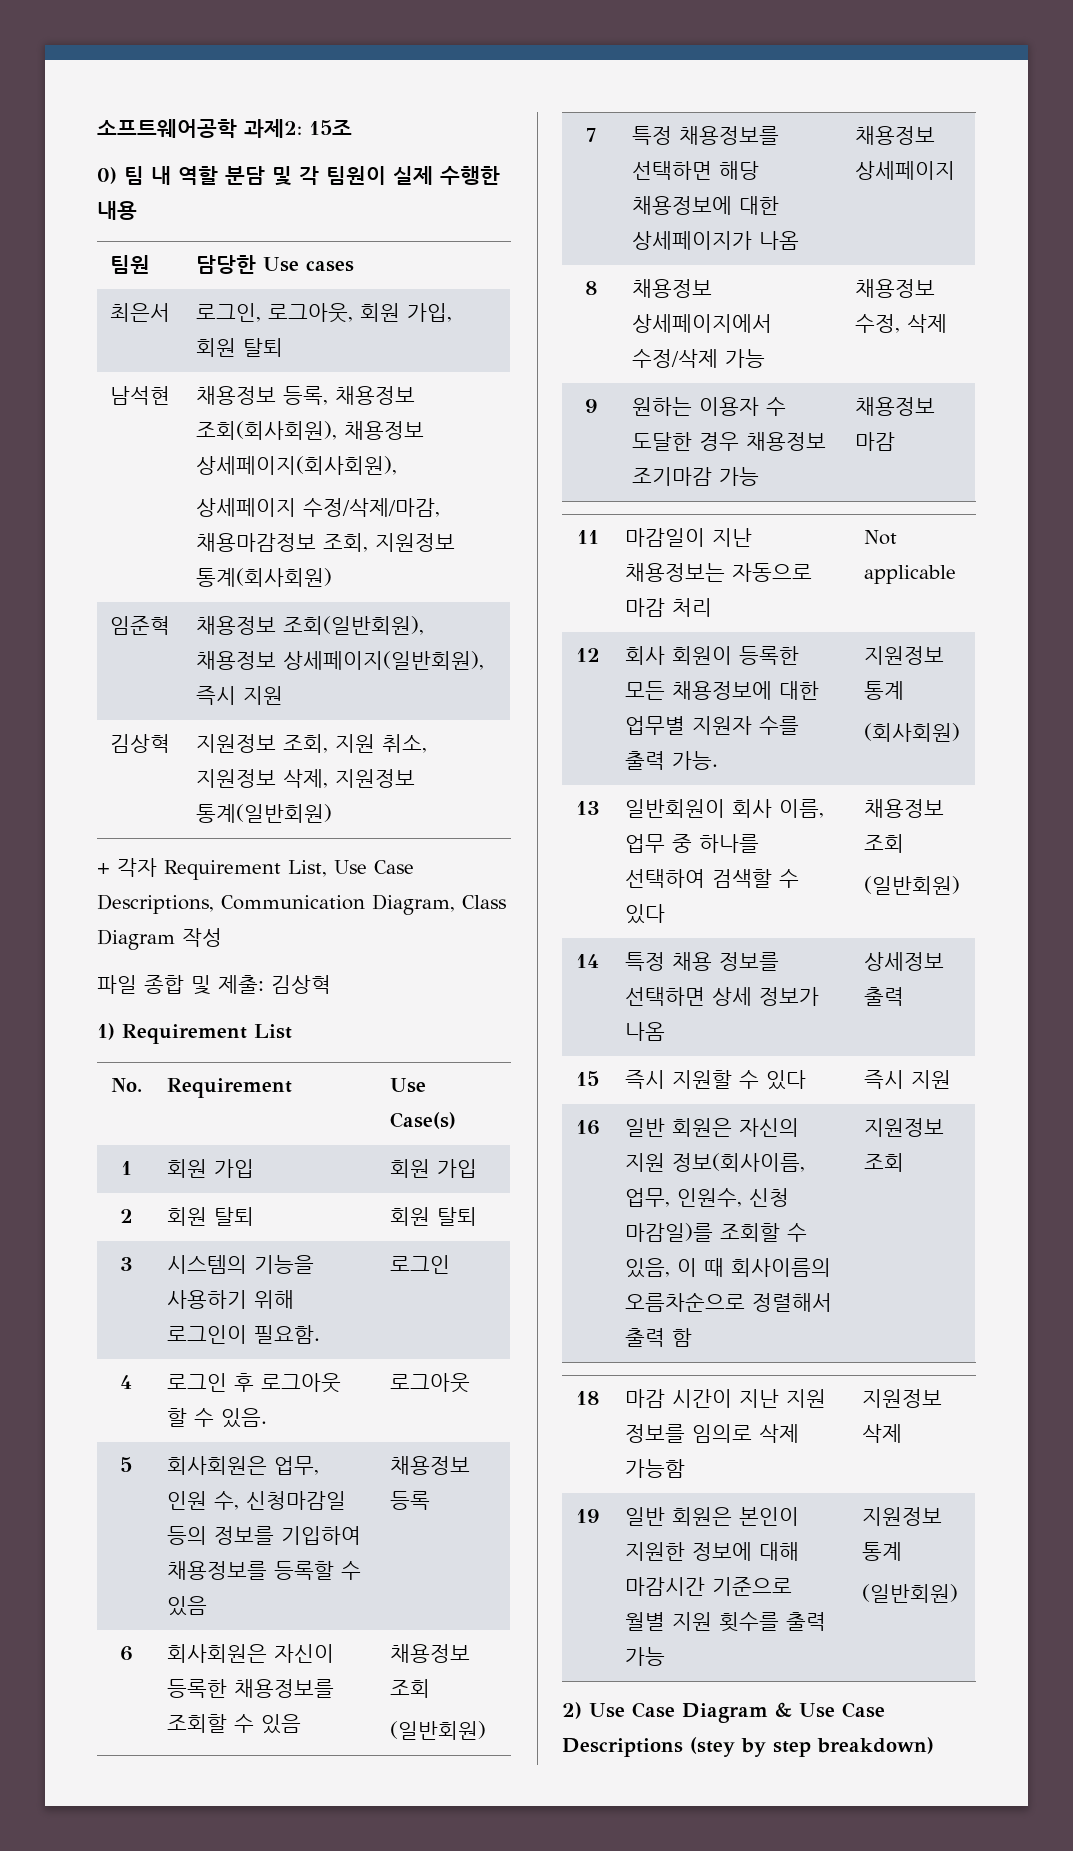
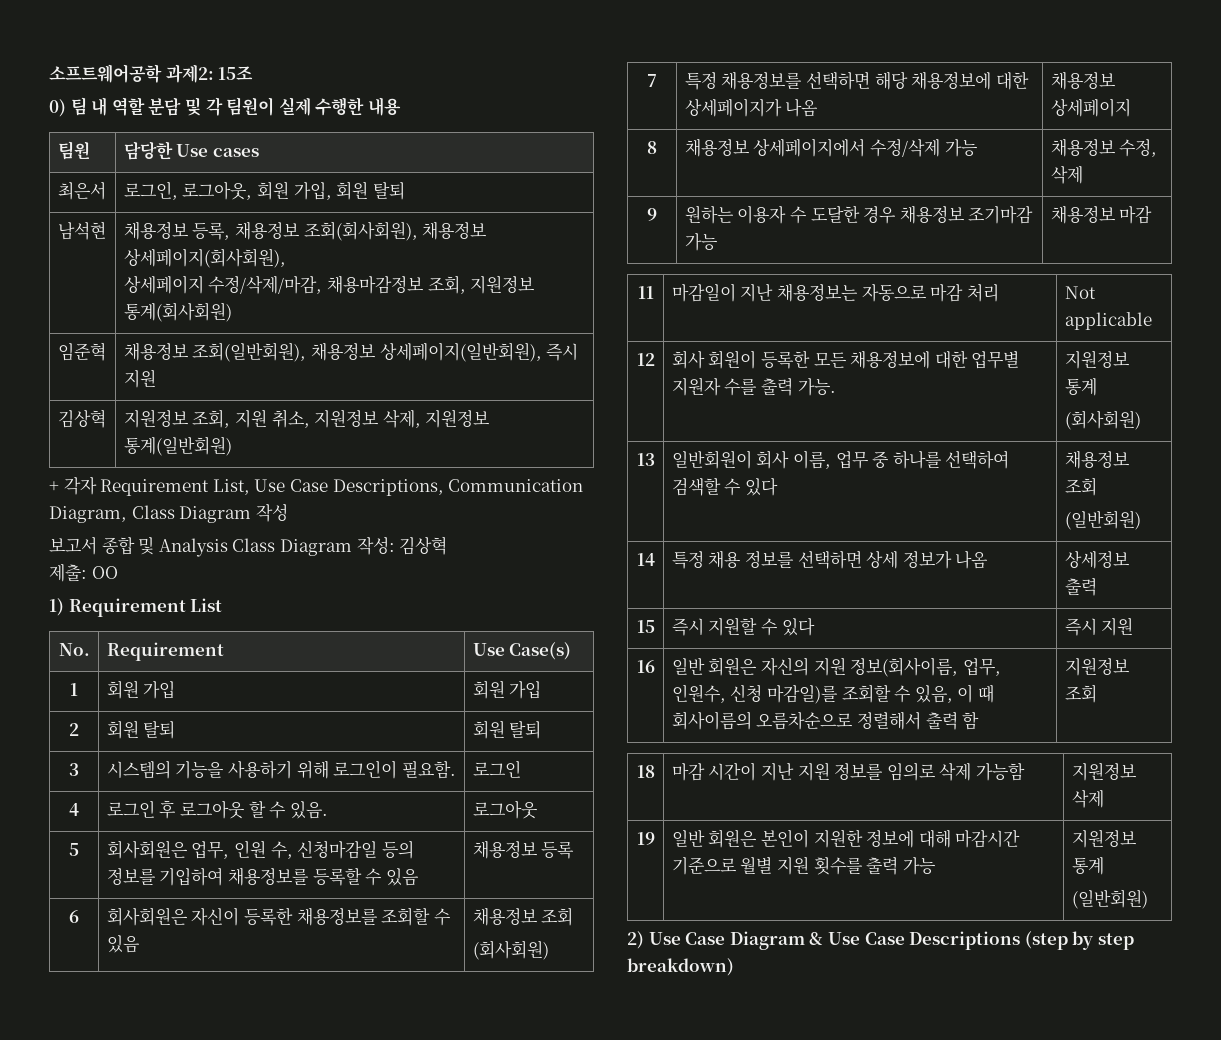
- 파일 종합 및 제출: 김상혁
+ 보고서 종합 및 Analysis Class Diagram 작성: 김상혁
+ 제출: OO
  6 | 회사회원은 자신이 등록한 채용정보를 조회할 수 있음 | 채용정보 조회
- (일반회원)
+ (회사회원)
- 2) Use Case Diagram & Use Case Descriptions (stey by step breakdown)
+ 2) Use Case Diagram & Use Case Descriptions (step by step breakdown)

